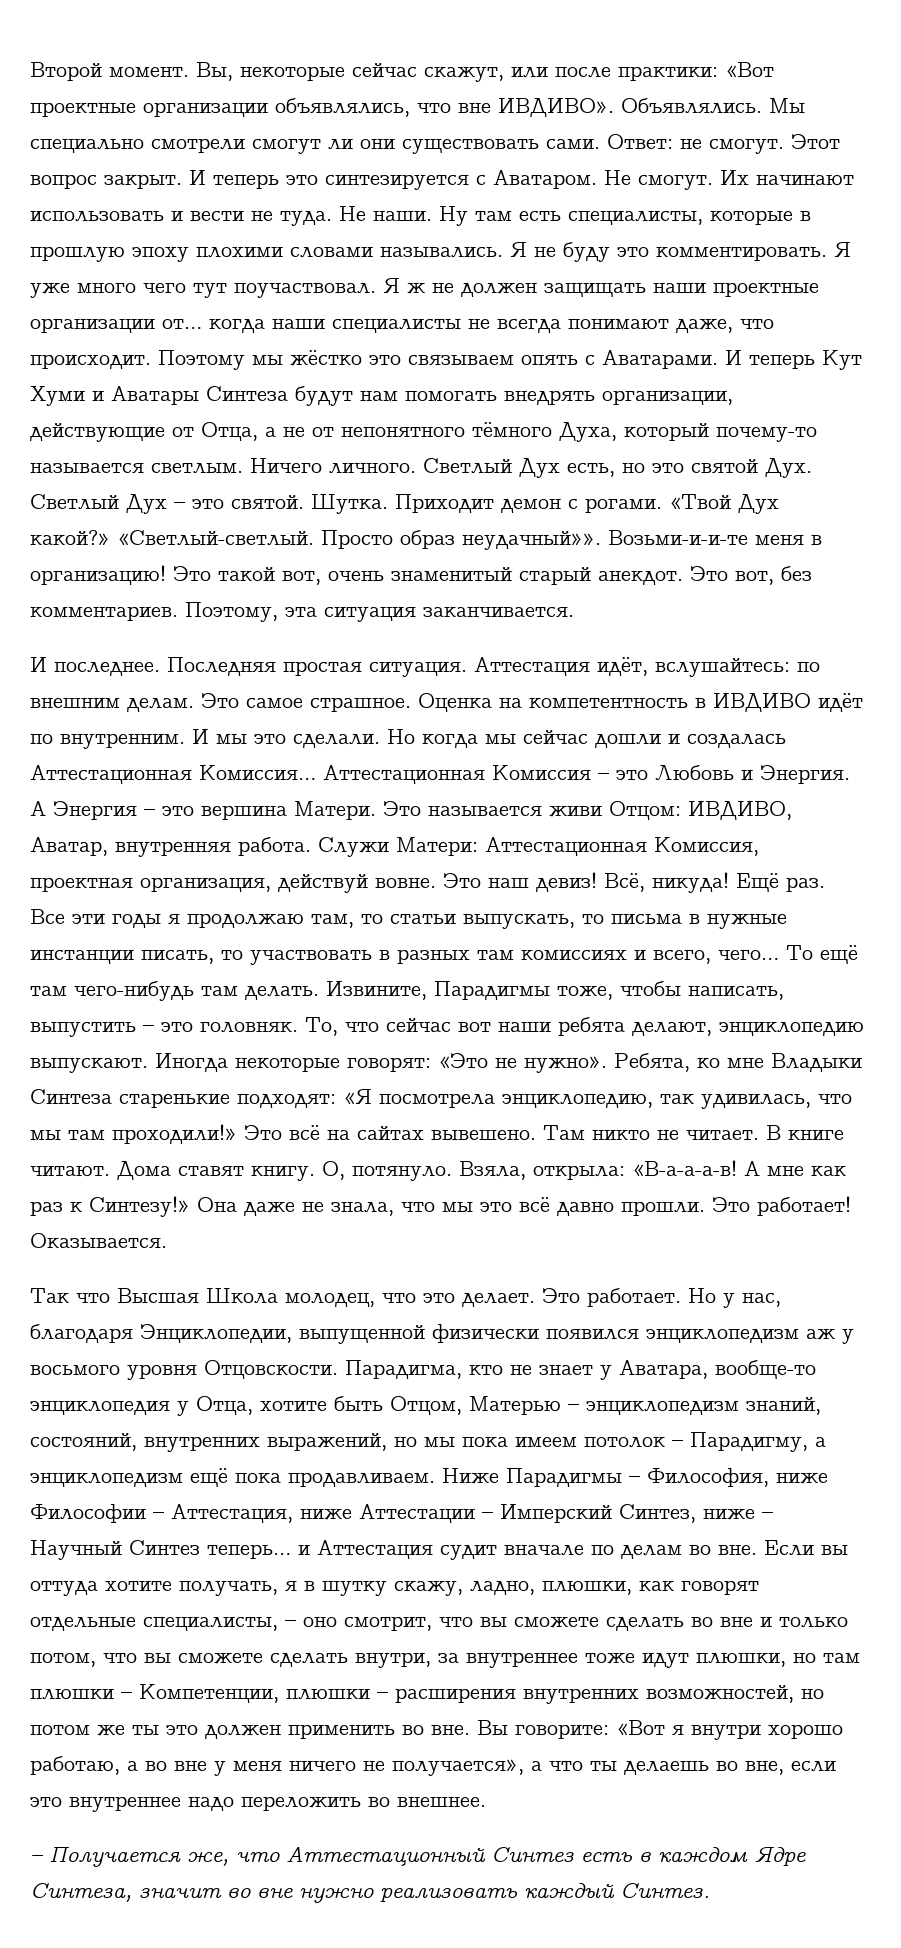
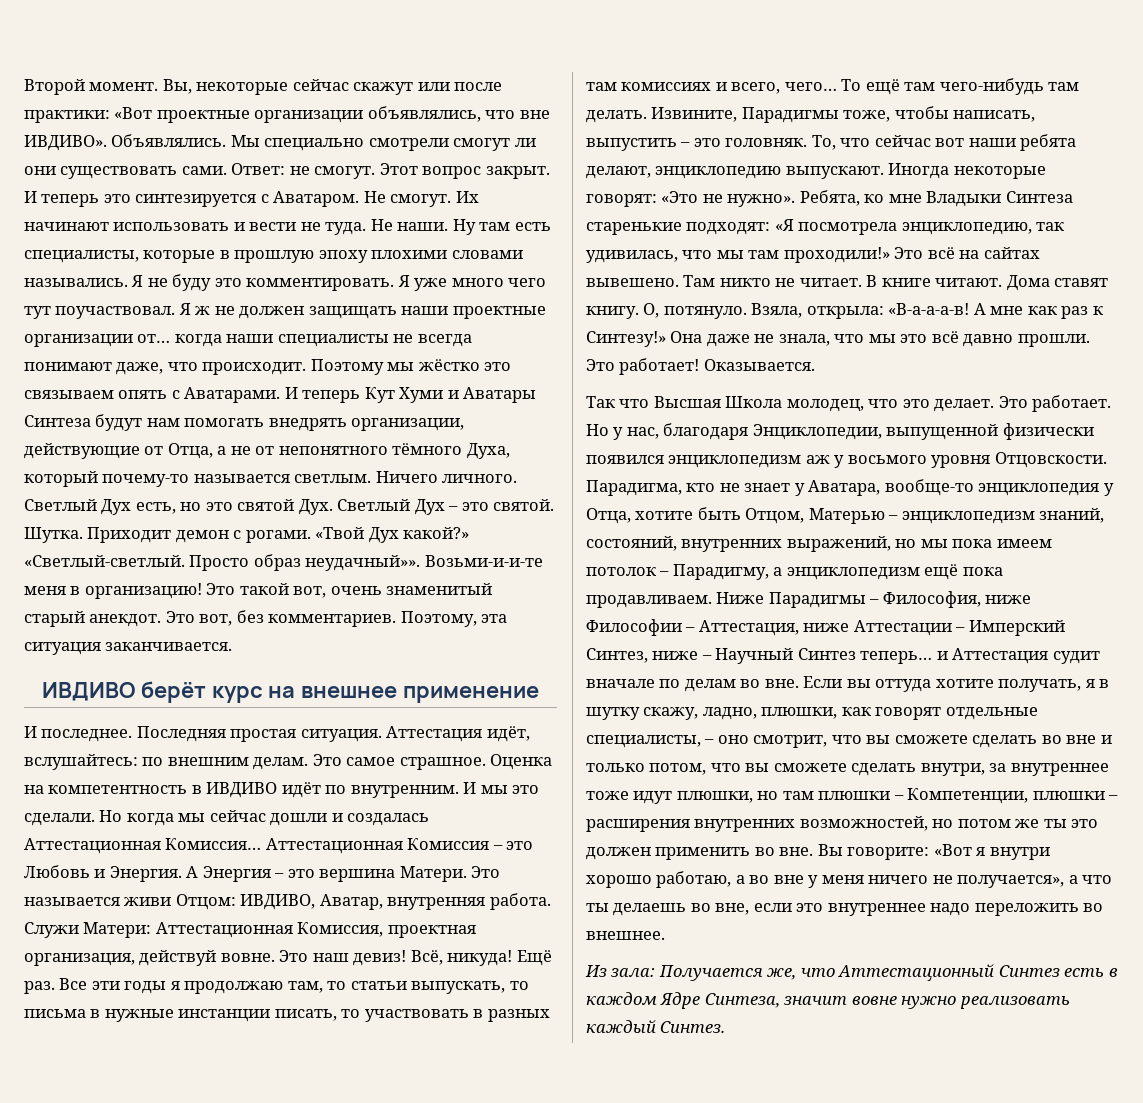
- Вы, некоторые сейчас скажут, или после практики: «Вот проектные организации объявлялись, что вне ИВДИВО».
+ Вы, некоторые сейчас скажут или после практики: «Вот проектные организации объявлялись, что вне ИВДИВО».
+ ИВДИВО берёт курс на внешнее применение
- – Получается же, что Аттестационный Синтез есть в каждом Ядре Синтеза, значит во вне нужно реализовать каждый Синтез.
+ Из зала: Получается же, что Аттестационный Синтез есть в каждом Ядре Синтеза, значит вовне нужно реализовать каждый Синтез.

